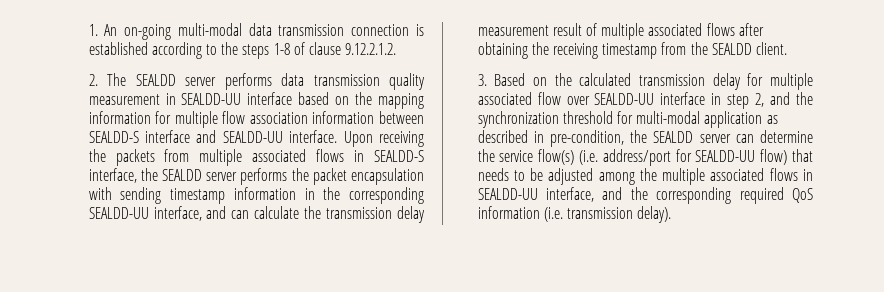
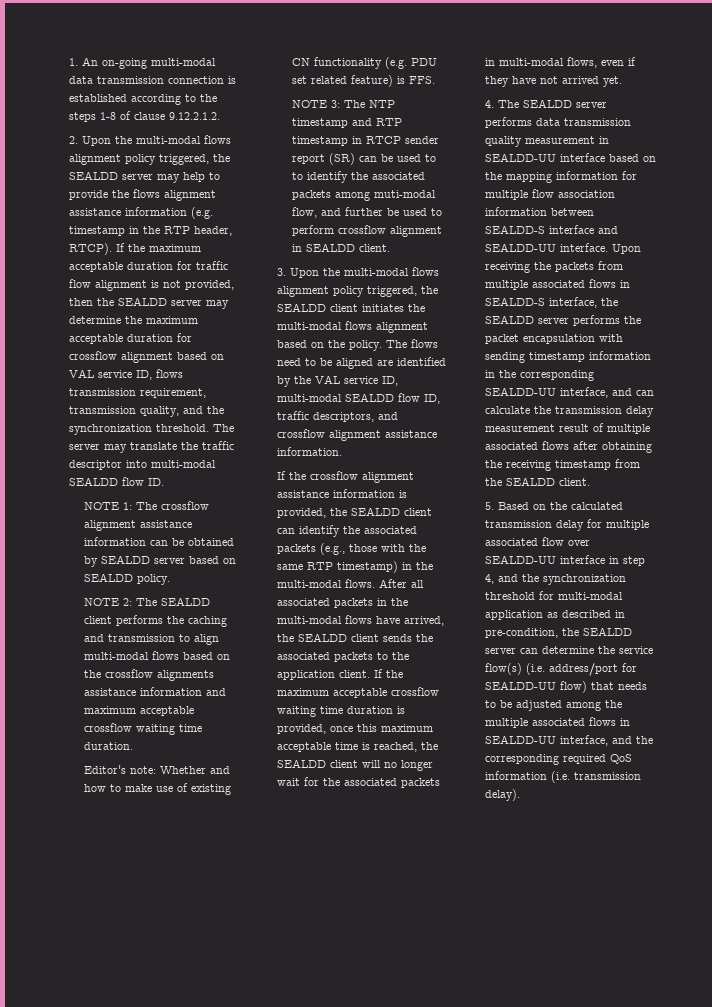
- 2. The SEALDD server performs data transmission quality measurement in SEALDD-UU interface based on the mapping information for multiple flow association information between SEALDD-S interface and SEALDD-UU interface.
+ 2. Upon the multi-modal flows alignment policy triggered, the SEALDD server may help to provide the flows alignment assistance information (e.g. timestamp in the RTP header, RTCP). If the maximum acceptable duration for traffic flow alignment is not provided, then the SEALDD server may determine the maximum acceptable duration for crossflow alignment based on VAL service ID, flows transmission requirement, transmission quality, and the synchronization threshold. The server may translate the traffic descriptor into multi-modal SEALDD flow ID.
+ NOTE 1: The crossflow alignment assistance information can be obtained by SEALDD server based on SEALDD policy.
+ NOTE 2: The SEALDD client performs the caching and transmission to align multi-modal flows based on the crossflow alignments assistance information and maximum acceptable crossflow waiting time duration.
+ Editor's note: Whether and how to make use of existing CN functionality (e.g. PDU set related feature) is FFS.
+ NOTE 3: The NTP timestamp and RTP timestamp in RTCP sender report (SR) can be used to to identify the associated packets among muti-modal flow, and further be used to perform crossflow alignment in SEALDD client.
+ 3. Upon the multi-modal flows alignment policy triggered, the SEALDD client initiates the multi-modal flows alignment based on the policy. The flows need to be aligned are identified by the VAL service ID, multi-modal SEALDD flow ID, traffic descriptors, and crossflow alignment assistance information.
+ If the crossflow alignment assistance information is provided, the SEALDD client can identify the associated packets (e.g., those with the same RTP timestamp) in the multi-modal flows. After all associated packets in the multi-modal flows have arrived, the SEALDD client sends the associated packets to the application client. If the maximum acceptable crossflow waiting time duration is provided, once this maximum acceptable time is reached, the SEALDD client will no longer wait for the associated packets in multi-modal flows, even if they have not arrived yet.
+ 4. The SEALDD server performs data transmission quality measurement in SEALDD-UU interface based on the mapping information for multiple flow association information between SEALDD-S interface and SEALDD-UU interface.
- 3. Based on the calculated transmission delay for multiple associated flow over SEALDD-UU interface in step 2, and the synchronization threshold for multi-modal application as described in pre-condition, the SEALDD server can determine the service flow(s) (i.e. address/port for SEALDD-UU flow) that needs to be adjusted among the multiple associated flows in SEALDD-UU interface, and the corresponding required QoS information (i.e. transmission delay).
+ 5. Based on the calculated transmission delay for multiple associated flow over SEALDD-UU interface in step 4, and the synchronization threshold for multi-modal application as described in pre-condition, the SEALDD server can determine the service flow(s) (i.e. address/port for SEALDD-UU flow) that needs to be adjusted among the multiple associated flows in SEALDD-UU interface, and the corresponding required QoS information (i.e. transmission delay).

